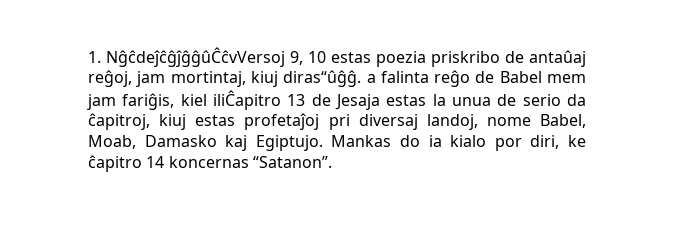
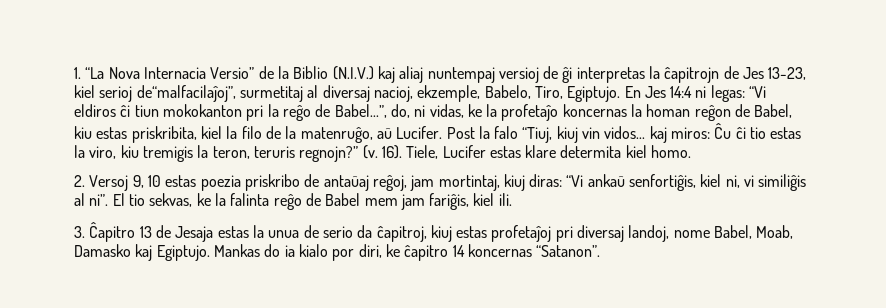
- 1. NĝĉdeĵĉĝĵĝĝûĈĉvVersoj 9, 10 estas poezia priskribo de antaûaj reĝoj, jam mortintaj, kiuj diras“ûĝĝ. a falinta reĝo de Babel mem jam fariĝis, kiel iliĈapitro 13 de Jesaja estas la unua de serio da ĉapitroj, kiuj estas profetaĵoj pri diversaj landoj, nome Babel, Moab, Damasko kaj Egiptujo.
+ 1. “La Nova Internacia Versio” de la Biblio (N.I.V.) kaj aliaj nuntempaj versioj de ĝi interpretas la ĉapitrojn de Jes 13-23, kiel serioj de“malfacilaĵoj”, surmetitaj al diversaj nacioj, ekzemple, Babelo, Tiro, Egiptujo. En Jes 14:4 ni legas: “Vi eldiros ĉi tiun mokokanton pri la reĝo de Babel...”, do, ni vidas, ke la profetaĵo koncernas la homan reĝon de Babel, kiu estas priskribita, kiel la filo de la matenruĝo, aû Lucifer. Post la falo “Tiuj, kiuj vin vidos... kaj miros: Ĉu ĉi tio estas la viro, kiu tremigis la teron, teruris regnojn?” (v. 16). Tiele, Lucifer estas klare determita kiel homo.
+ 2. Versoj 9, 10 estas poezia priskribo de antaûaj reĝoj, jam mortintaj, kiuj diras: “Vi ankaû senfortiĝis, kiel ni, vi similiĝis al ni”. El tio sekvas, ke la falinta reĝo de Babel mem jam fariĝis, kiel ili.
+ 3. Ĉapitro 13 de Jesaja estas la unua de serio da ĉapitroj, kiuj estas profetaĵoj pri diversaj landoj, nome Babel, Moab, Damasko kaj Egiptujo.

